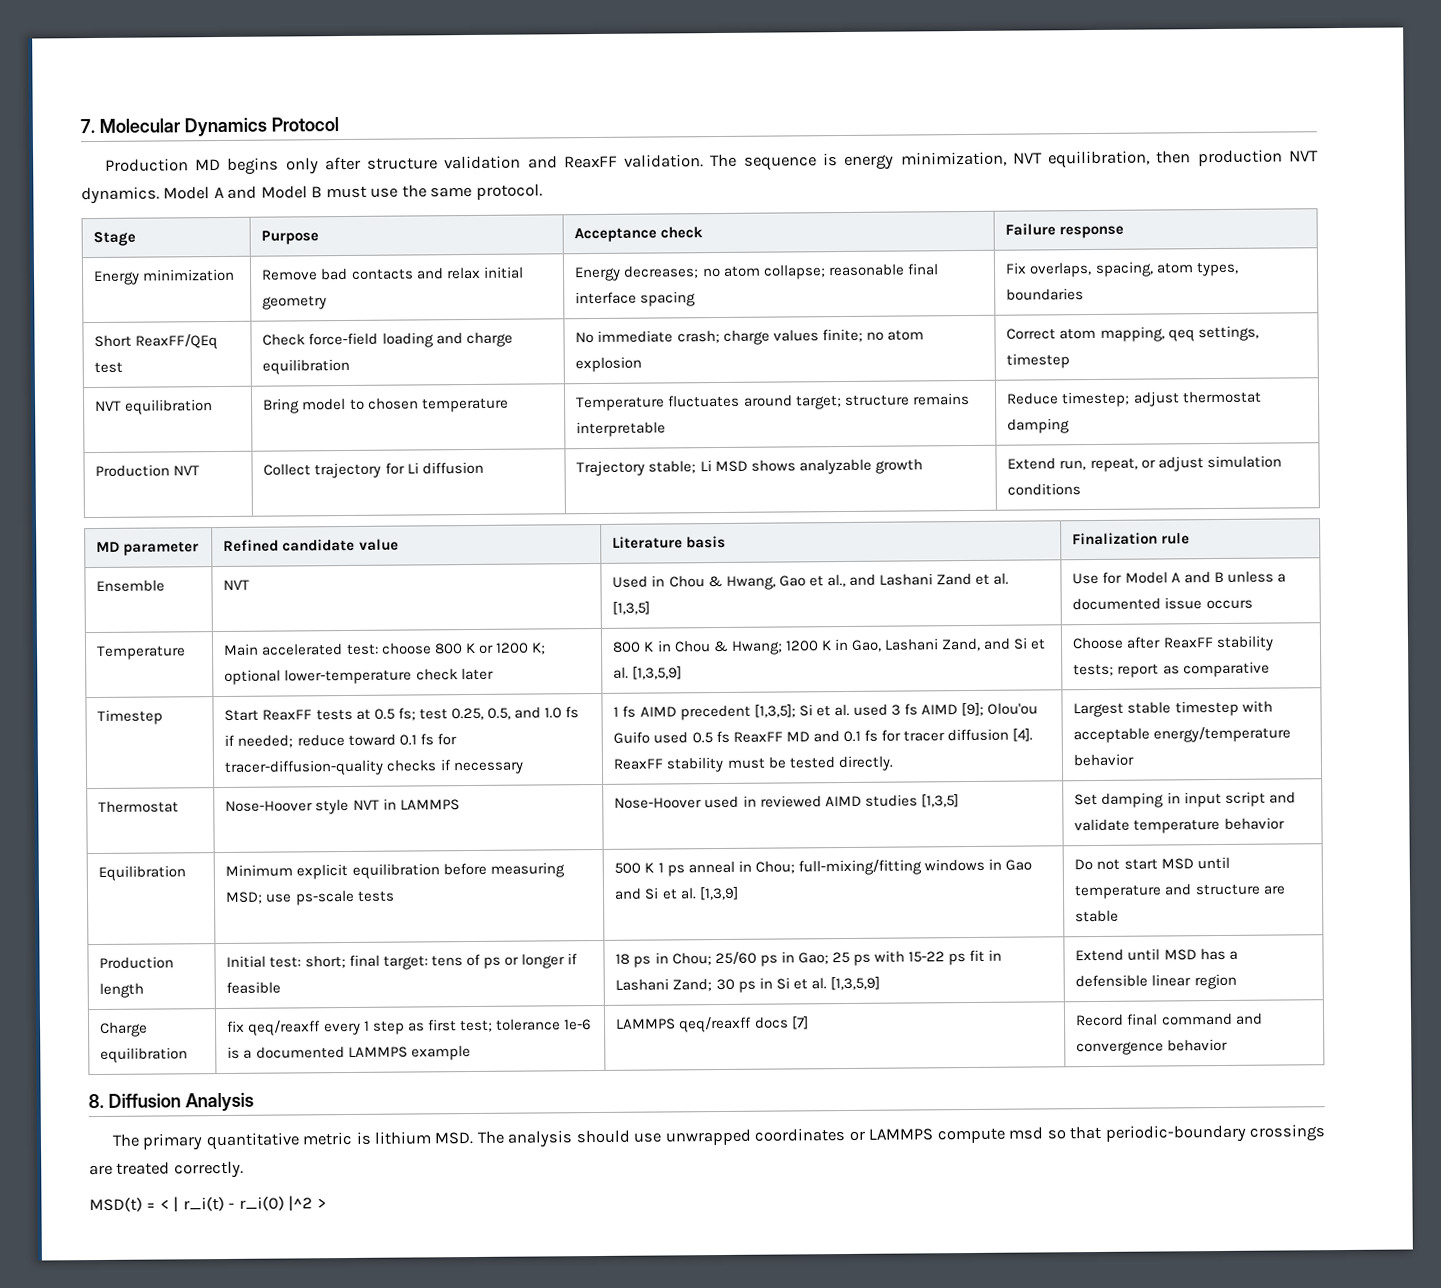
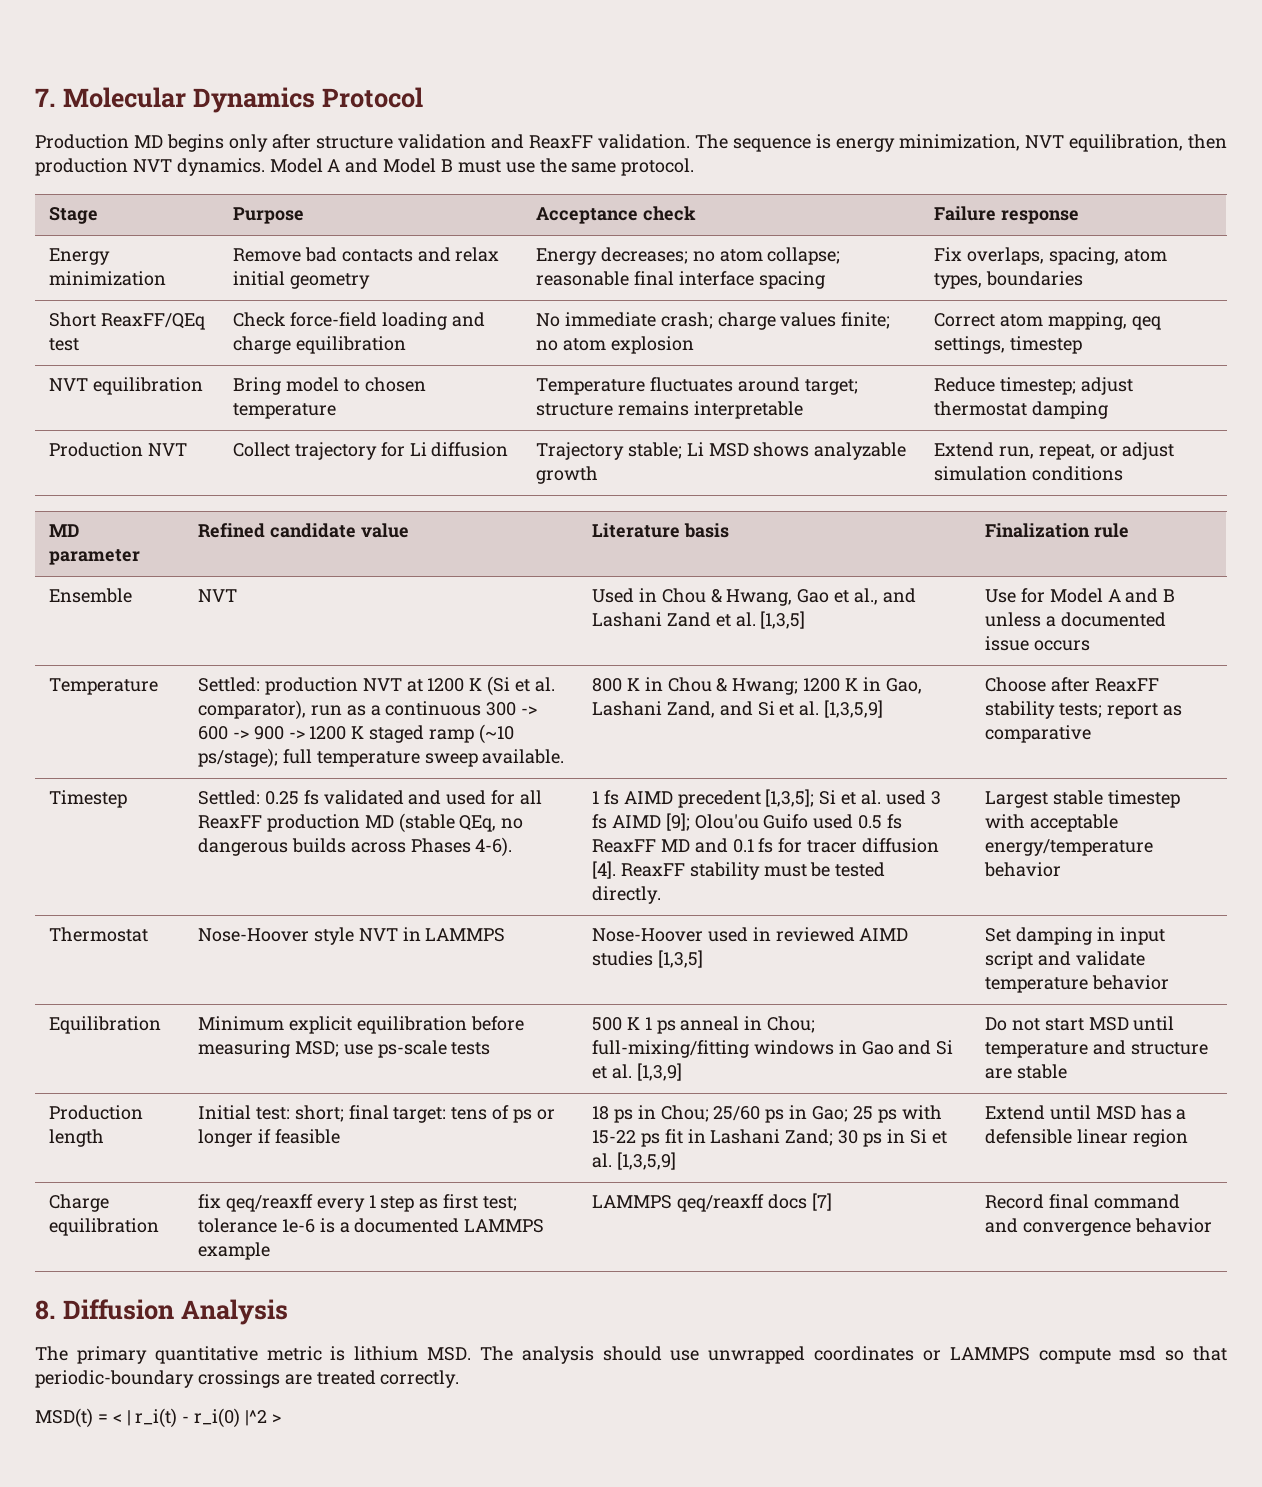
- Main accelerated test: choose 800 K or 1200 K; optional lower-temperature check later
+ Settled: production NVT at 1200 K (Si et al. comparator), run as a continuous 300 -> 600 -> 900 -> 1200 K staged ramp (~10 ps/stage); full temperature sweep available.
- Start ReaxFF tests at 0.5 fs; test 0.25, 0.5, and 1.0 fs if needed; reduce toward 0.1 fs for tracer-diffusion-quality checks if necessary
+ Settled: 0.25 fs validated and used for all ReaxFF production MD (stable QEq, no dangerous builds across Phases 4-6).

